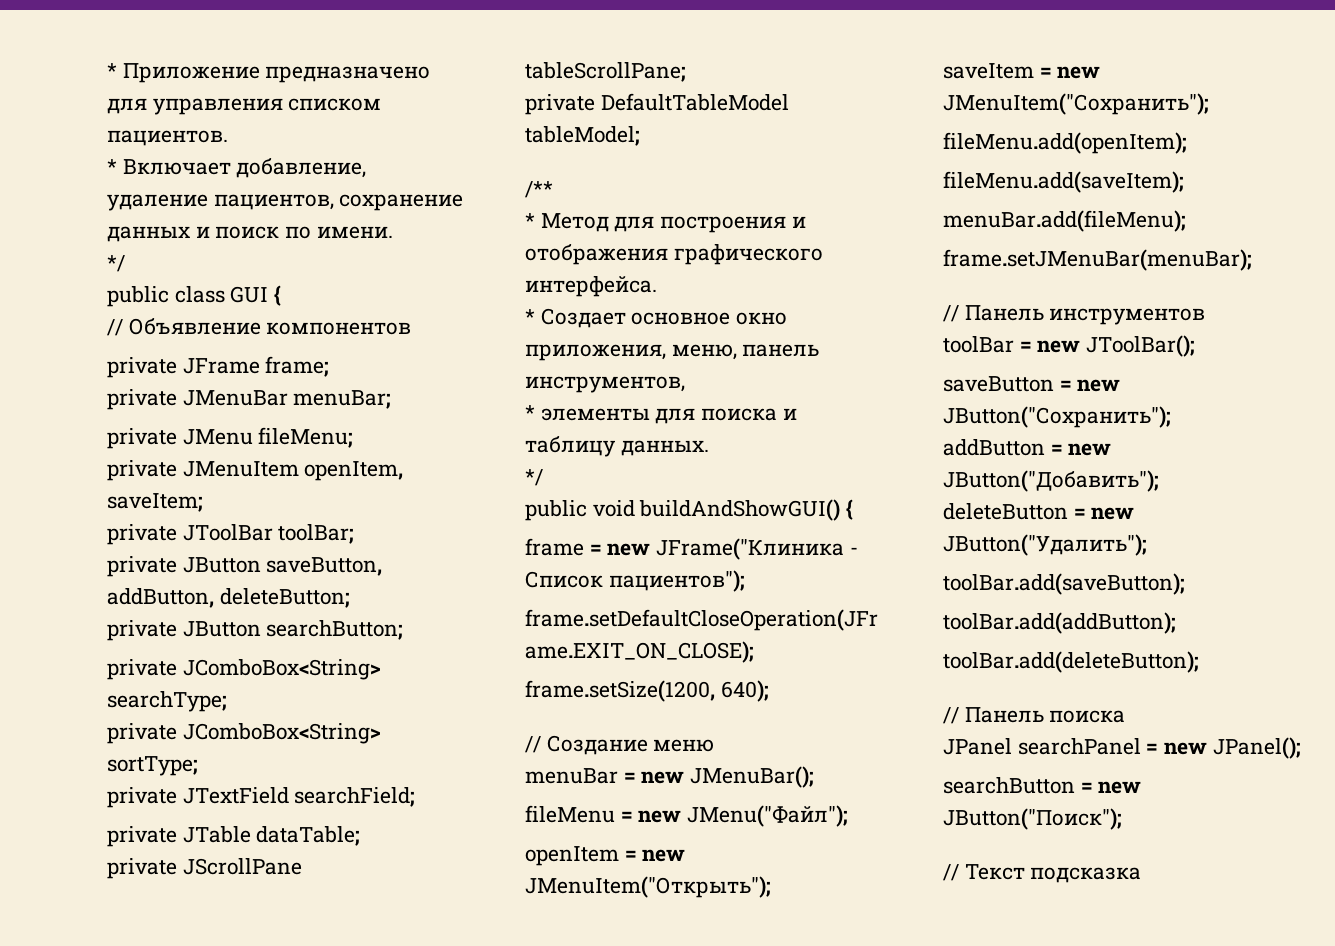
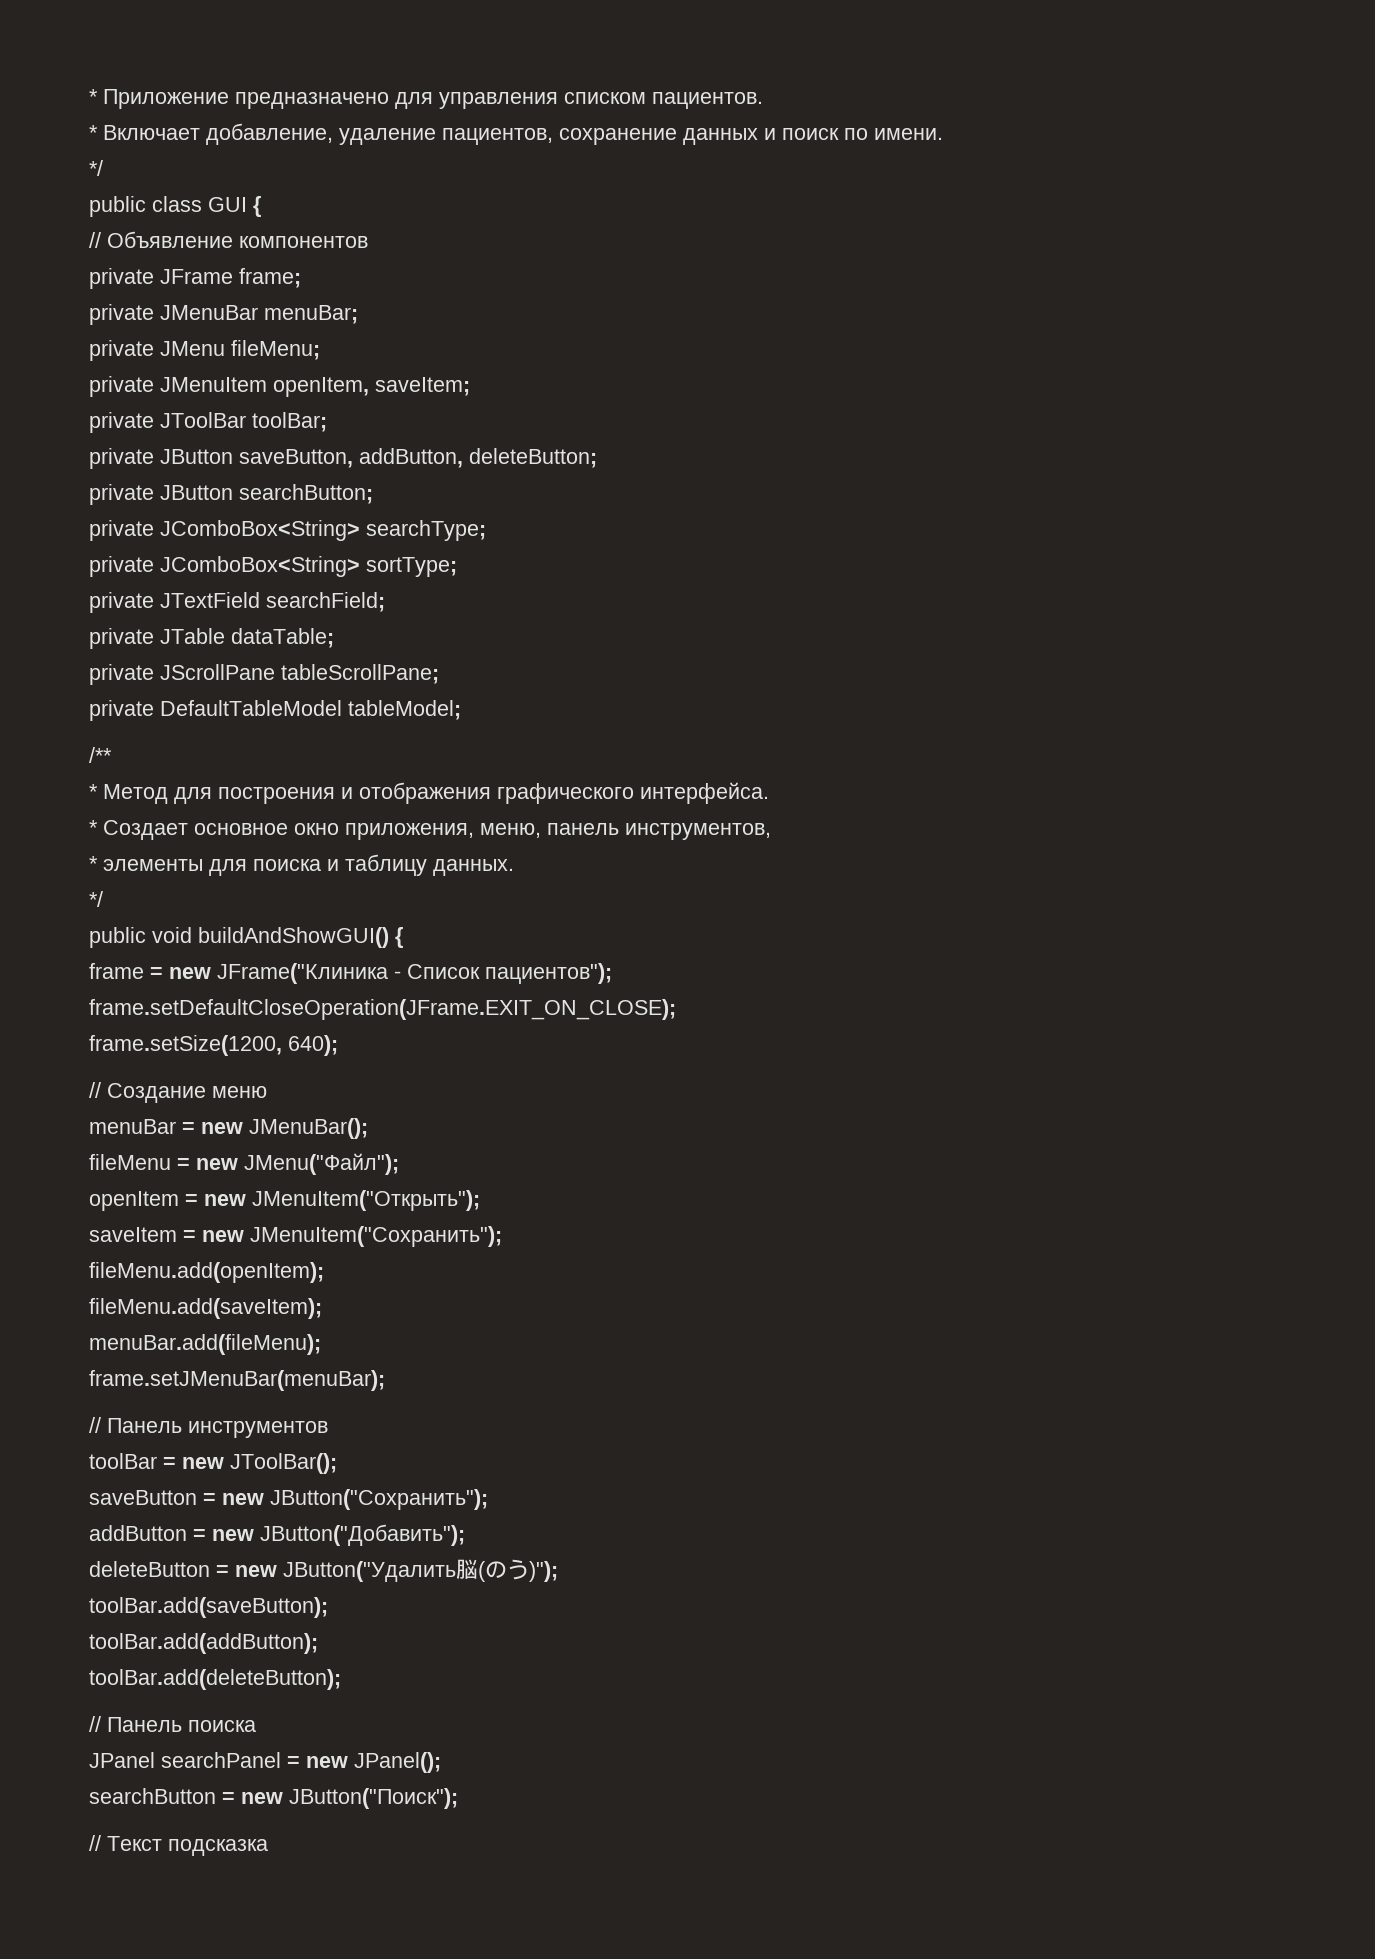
- deleteButton = new JButton("Удалить");
+ deleteButton = new JButton("Удалить脳(のう)");

